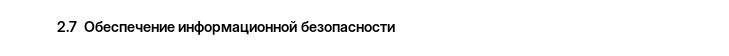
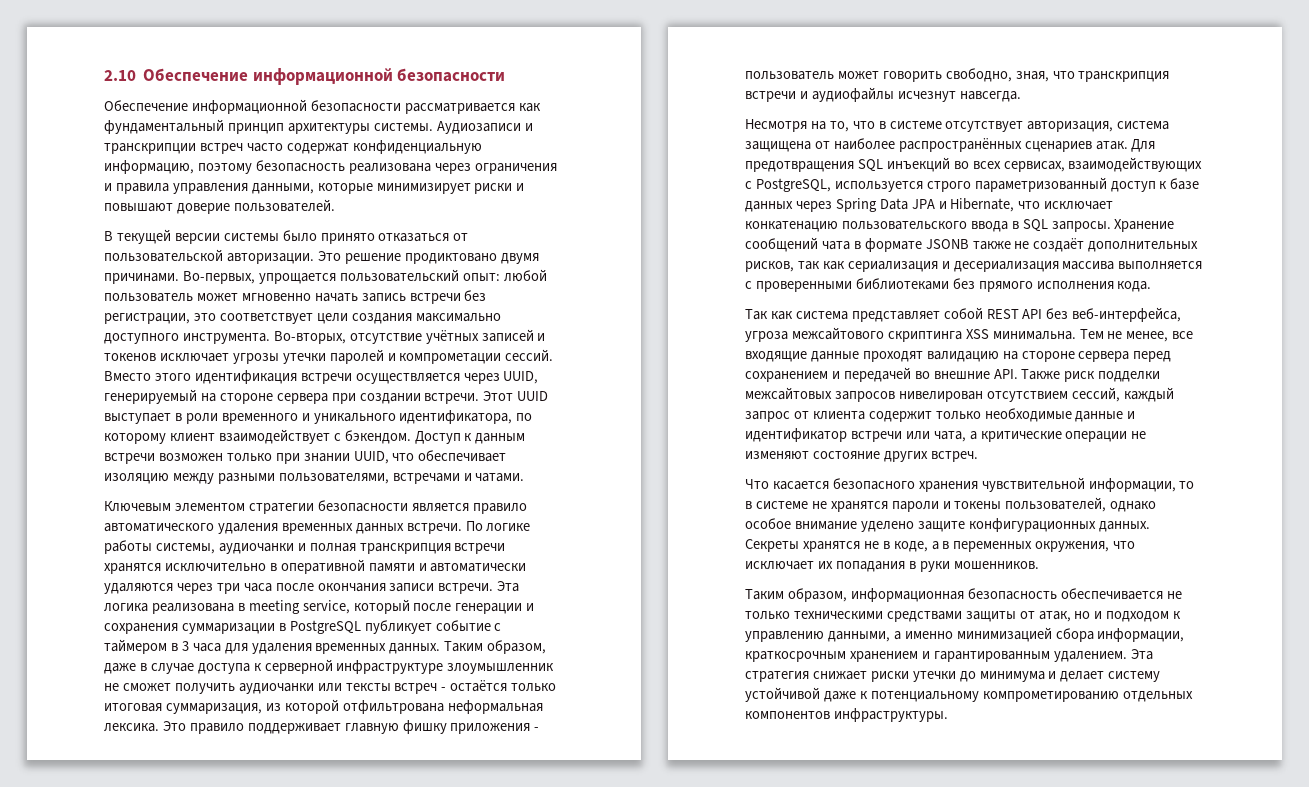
- 2.7 Обеспечение информационной безопасности
+ 2.10 Обеспечение информационной безопасности
+ Обеспечение информационной безопасности рассматривается как фундаментальный принцип архитектуры системы. Аудиозаписи и транскрипции встреч часто содержат конфиденциальную информацию, поэтому безопасность реализована через ограничения и правила управления данными, которые минимизирует риски и повышают доверие пользователей.
+ В текущей версии системы было принято отказаться от пользовательской авторизации. Это решение продиктовано двумя причинами. Во-первых, упрощается пользовательский опыт: любой пользователь может мгновенно начать запись встречи без регистрации, это соответствует цели создания максимально доступного инструмента. Во-вторых, отсутствие учётных записей и токенов исключает угрозы утечки паролей и компрометации сессий. Вместо этого идентификация встречи осуществляется через UUID, генерируемый на стороне сервера при создании встречи. Этот UUID выступает в роли временного и уникального идентификатора, по которому клиент взаимодействует с бэкендом. Доступ к данным встречи возможен только при знании UUID, что обеспечивает изоляцию между разными пользователями, встречами и чатами.
+ Ключевым элементом стратегии безопасности является правило автоматического удаления временных данных встречи. По логике работы системы, аудиочанки и полная транскрипция встречи хранятся исключительно в оперативной памяти и автоматически удаляются через три часа после окончания записи встречи. Эта логика реализована в meeting service, который после генерации и сохранения суммаризации в PostgreSQL публикует событие с таймером в 3 часа для удаления временных данных. Таким образом, даже в случае доступа к серверной инфраструктуре злоумышленник не сможет получить аудиочанки или тексты встреч - остаётся только итоговая суммаризация, из которой отфильтрована неформальная лексика. Это правило поддерживает главную фишку приложения - пользователь может говорить свободно, зная, что транскрипция встречи и аудиофайлы исчезнут навсегда.
+ Несмотря на то, что в системе отсутствует авторизация, система защищена от наиболее распространённых сценариев атак. Для предотвращения SQL инъекций во всех сервисах, взаимодействующих с PostgreSQL, используется строго параметризованный доступ к базе данных через Spring Data JPA и Hibernate, что исключает конкатенацию пользовательского ввода в SQL запросы. Хранение сообщений чата в формате JSONB также не создаёт дополнительных рисков, так как сериализация и десериализация массива выполняется с проверенными библиотеками без прямого исполнения кода.
+ Так как система представляет собой REST API без веб-интерфейса, угроза межсайтового скриптинга XSS минимальна. Тем не менее, все входящие данные проходят валидацию на стороне сервера перед сохранением и передачей во внешние API. Также риск подделки межсайтовых запросов нивелирован отсутствием сессий, каждый запрос от клиента содержит только необходимые данные и идентификатор встречи или чата, а критические операции не изменяют состояние других встреч.
+ Что касается безопасного хранения чувствительной информации, то в системе не хранятся пароли и токены пользователей, однако особое внимание уделено защите конфигурационных данных. Секреты хранятся не в коде, а в переменных окружения, что исключает их попадания в руки мошенников.
+ Таким образом, информационная безопасность обеспечивается не только техническими средствами защиты от атак, но и подходом к управлению данными, а именно минимизацией сбора информации, краткосрочным хранением и гарантированным удалением. Эта стратегия снижает риски утечки до минимума и делает систему устойчивой даже к потенциальному компрометированию отдельных компонентов инфраструктуры.

